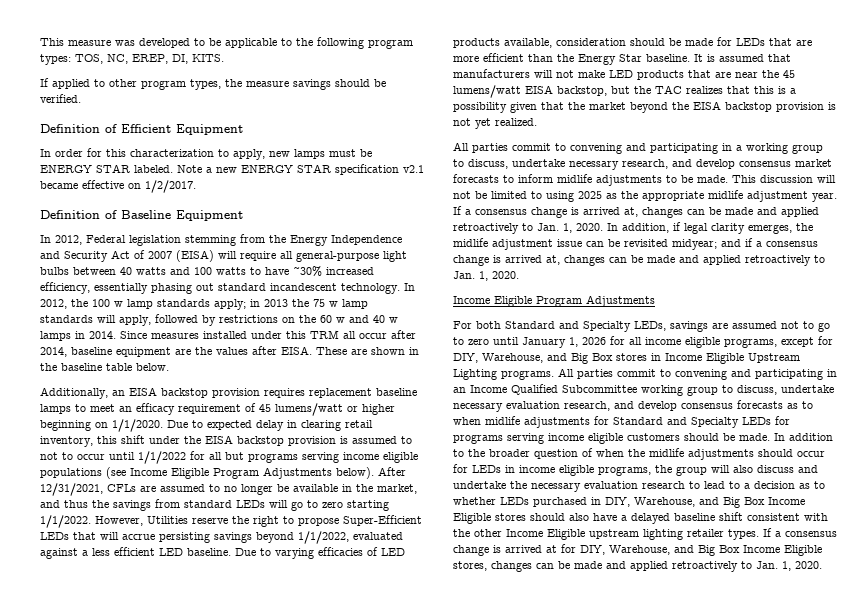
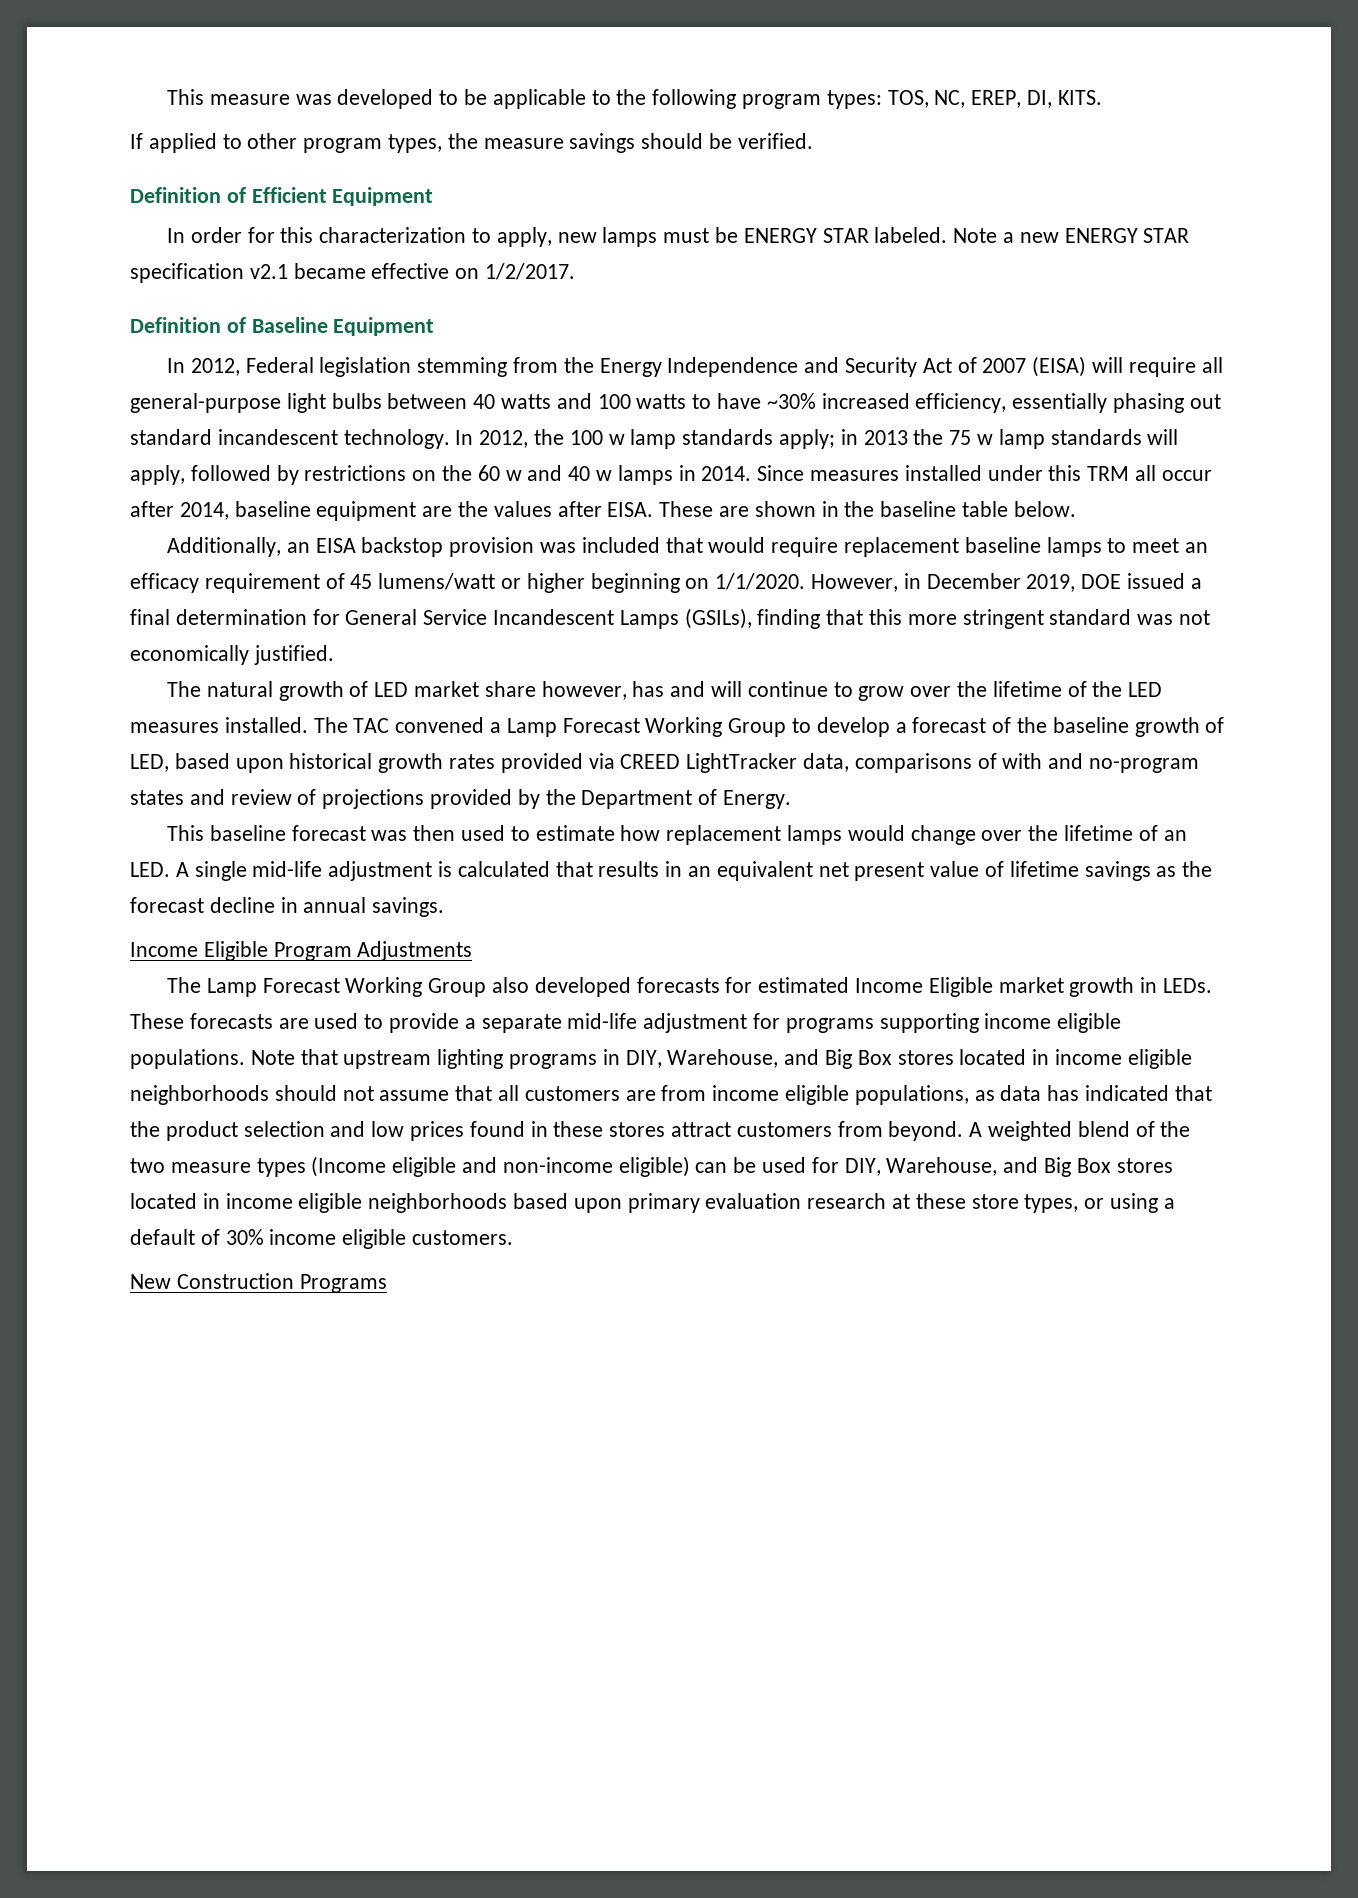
- Additionally, an EISA backstop provision requires replacement baseline lamps to meet an efficacy requirement of 45 lumens/watt or higher beginning on 1/1/2020.
+ Additionally, an EISA backstop provision was included that would require replacement baseline lamps to meet an efficacy requirement of 45 lumens/watt or higher beginning on 1/1/2020.
- Due to expected delay in clearing retail inventory, this shift under the EISA backstop provision is assumed to not to occur until 1/1/2022 for all but programs serving income eligible populations (see Income Eligible Program Adjustments below). After 12/31/2021, CFLs are assumed to no longer be available in the market, and thus the savings from standard LEDs will go to zero starting 1/1/2022. However, Utilities reserve the right to propose Super-Efficient LEDs that will accrue persisting savings beyond 1/1/2022, evaluated against a less efficient LED baseline. Due to varying efficacies of LED products available, consideration should be made for LEDs that are more efficient than the Energy Star baseline. It is assumed that manufacturers will not make LED products that are near the 45 lumens/watt EISA backstop, but the TAC realizes that this is a possibility given that the market beyond the EISA backstop provision is not yet realized.
- All parties commit to convening and participating in a working group to discuss, undertake necessary research, and develop consensus market forecasts to inform midlife adjustments to be made. This discussion will not be limited to using 2025 as the appropriate midlife adjustment year. If a consensus change is arrived at, changes can be made and applied retroactively to Jan. 1, 2020. In addition, if legal clarity emerges, the midlife adjustment issue can be revisited midyear; and if a consensus change is arrived at, changes can be made and applied retroactively to Jan. 1, 2020.
+ However, in December 2019, DOE issued a final determination for General Service Incandescent Lamps (GSILs), finding that this more stringent standard was not economically justified.
+ The natural growth of LED market share however, has and will continue to grow over the lifetime of the LED measures installed. The TAC convened a Lamp Forecast Working Group to develop a forecast of the baseline growth of LED, based upon historical growth rates provided via CREED LightTracker data, comparisons of with and no-program states and review of projections provided by the Department of Energy.
+ This baseline forecast was then used to estimate how replacement lamps would change over the lifetime of an LED. A single mid-life adjustment is calculated that results in an equivalent net present value of lifetime savings as the forecast decline in annual savings.
  Income Eligible Program Adjustments
- For both Standard and Specialty LEDs, savings are assumed not to go to zero until January 1, 2026 for all income eligible programs, except for DIY, Warehouse, and Big Box stores in Income Eligible Upstream Lighting programs. All parties commit to convening and participating in an Income Qualified Subcommittee working group to discuss, undertake necessary evaluation research, and develop consensus forecasts as to when midlife adjustments for Standard and Specialty LEDs for programs serving income eligible customers should be made. In addition to the broader question of when the midlife adjustments should occur for LEDs in income eligible programs, the group will also discuss and undertake the necessary evaluation research to lead to a decision as to whether LEDs purchased in DIY, Warehouse, and Big Box Income Eligible stores should also have a delayed baseline shift consistent with the other Income Eligible upstream lighting retailer types. If a consensus change is arrived at for DIY, Warehouse, and Big Box Income Eligible stores, changes can be made and applied retroactively to Jan. 1, 2020.
+ The Lamp Forecast Working Group also developed forecasts for estimated Income Eligible market growth in LEDs. These forecasts are used to provide a separate mid-life adjustment for programs supporting income eligible populations. Note that upstream lighting programs in DIY, Warehouse, and Big Box stores located in income eligible neighborhoods should not assume that all customers are from income eligible populations, as data has indicated that the product selection and low prices found in these stores attract customers from beyond. A weighted blend of the two measure types (Income eligible and non-income eligible) can be used for DIY, Warehouse, and Big Box stores located in income eligible neighborhoods based upon primary evaluation research at these store types, or using a default of 30% income eligible customers.
+ New Construction Programs

